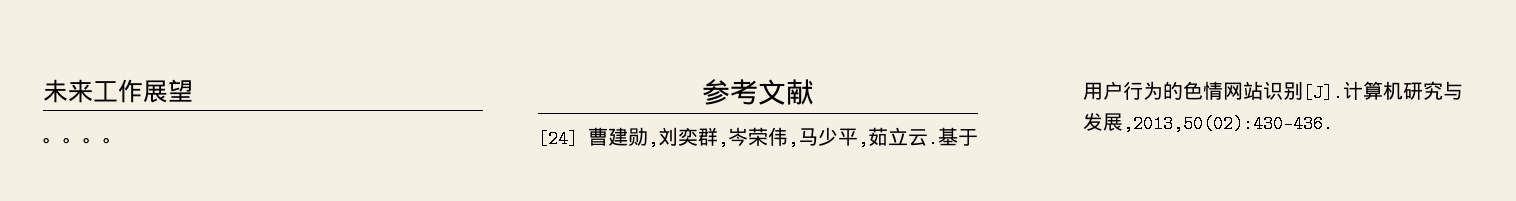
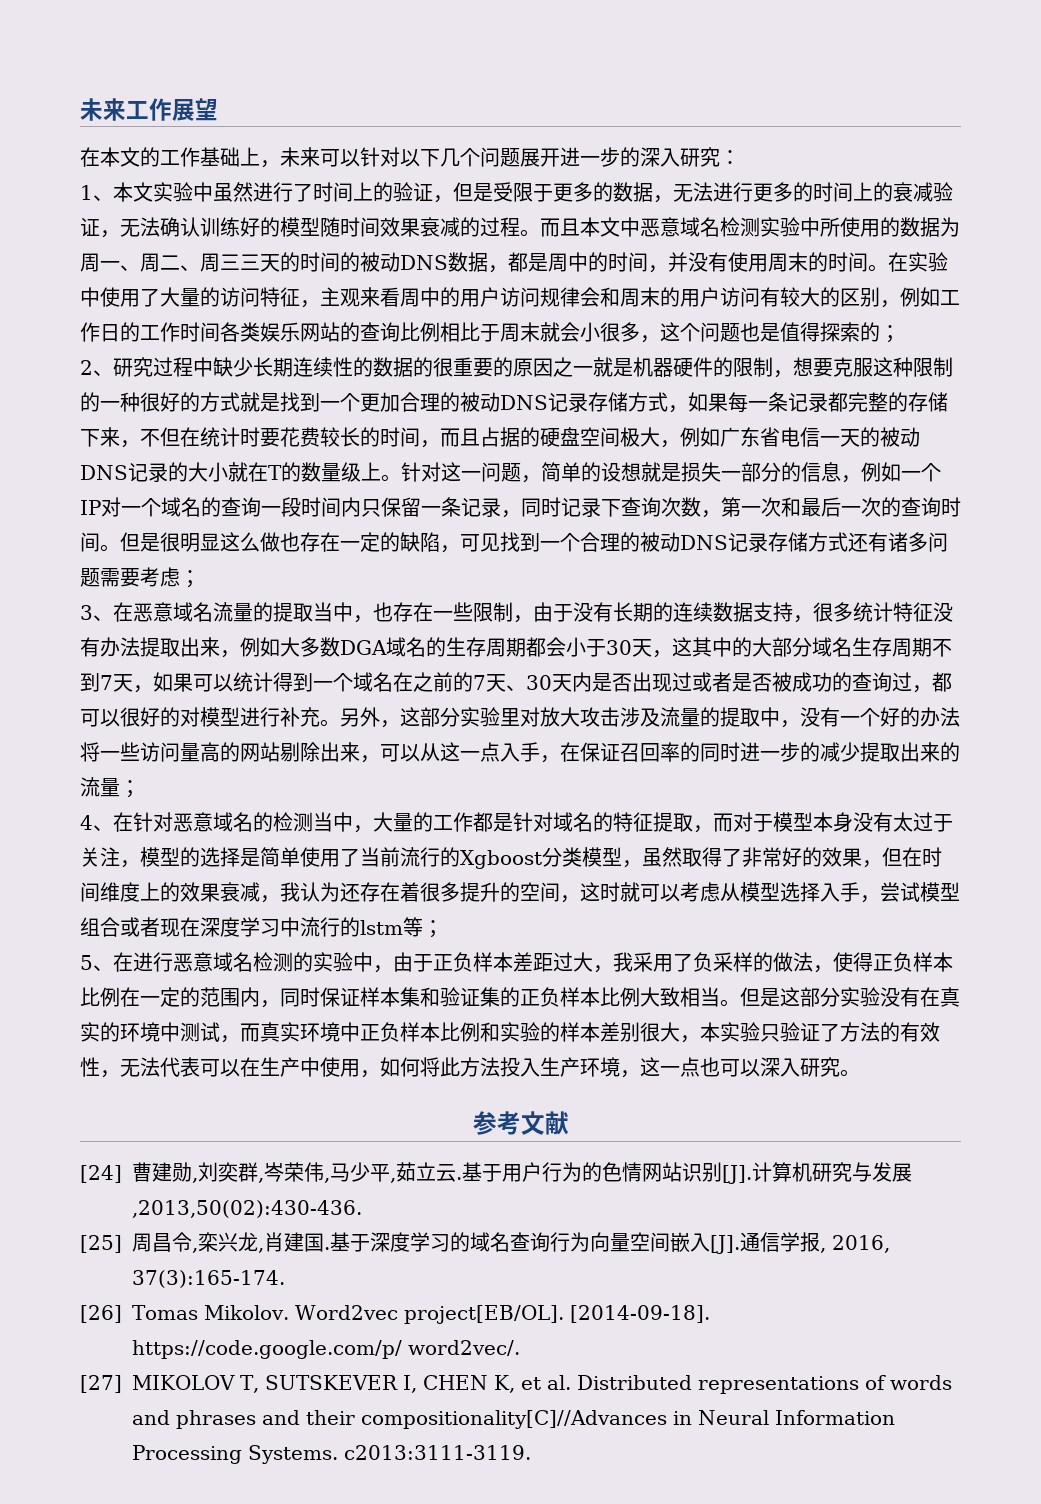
- 。。。。
+ 在本文的工作基础上，未来可以针对以下几个问题展开进一步的深入研究：
+ 1、本文实验中虽然进行了时间上的验证，但是受限于更多的数据，无法进行更多的时间上的衰减验证，无法确认训练好的模型随时间效果衰减的过程。而且本文中恶意域名检测实验中所使用的数据为周一、周二、周三三天的时间的被动DNS数据，都是周中的时间，并没有使用周末的时间。在实验中使用了大量的访问特征，主观来看周中的用户访问规律会和周末的用户访问有较大的区别，例如工作日的工作时间各类娱乐网站的查询比例相比于周末就会小很多，这个问题也是值得探索的；
+ 2、研究过程中缺少长期连续性的数据的很重要的原因之一就是机器硬件的限制，想要克服这种限制的一种很好的方式就是找到一个更加合理的被动DNS记录存储方式，如果每一条记录都完整的存储下来，不但在统计时要花费较长的时间，而且占据的硬盘空间极大，例如广东省电信一天的被动DNS记录的大小就在T的数量级上。针对这一问题，简单的设想就是损失一部分的信息，例如一个IP对一个域名的查询一段时间内只保留一条记录，同时记录下查询次数，第一次和最后一次的查询时间。但是很明显这么做也存在一定的缺陷，可见找到一个合理的被动DNS记录存储方式还有诸多问题需要考虑；
+ 3、在恶意域名流量的提取当中，也存在一些限制，由于没有长期的连续数据支持，很多统计特征没有办法提取出来，例如大多数DGA域名的生存周期都会小于30天，这其中的大部分域名生存周期不到7天，如果可以统计得到一个域名在之前的7天、30天内是否出现过或者是否被成功的查询过，都可以很好的对模型进行补充。另外，这部分实验里对放大攻击涉及流量的提取中，没有一个好的办法将一些访问量高的网站剔除出来，可以从这一点入手，在保证召回率的同时进一步的减少提取出来的流量；
+ 4、在针对恶意域名的检测当中，大量的工作都是针对域名的特征提取，而对于模型本身没有太过于关注，模型的选择是简单使用了当前流行的Xgboost分类模型，虽然取得了非常好的效果，但在时间维度上的效果衰减，我认为还存在着很多提升的空间，这时就可以考虑从模型选择入手，尝试模型组合或者现在深度学习中流行的lstm等；
+ 5、在进行恶意域名检测的实验中，由于正负样本差距过大，我采用了负采样的做法，使得正负样本比例在一定的范围内，同时保证样本集和验证集的正负样本比例大致相当。但是这部分实验没有在真实的环境中测试，而真实环境中正负样本比例和实验的样本差别很大，本实验只验证了方法的有效性，无法代表可以在生产中使用，如何将此方法投入生产环境，这一点也可以深入研究。
+ [25]周昌令,栾兴龙,肖建国.基于深度学习的域名查询行为向量空间嵌入[J].通信学报, 2016, 37(3):165-174.
+ [26] Tomas Mikolov. Word2vec project[EB/OL]. [2014-09-18]. https://code.google.com/p/ word2vec/.
+ [27] MIKOLOV T, SUTSKEVER I, CHEN K, et al. Distributed representations of words and phrases and their compositionality[C]//Advances in Neural Information Processing Systems. c2013:3111-3119.

